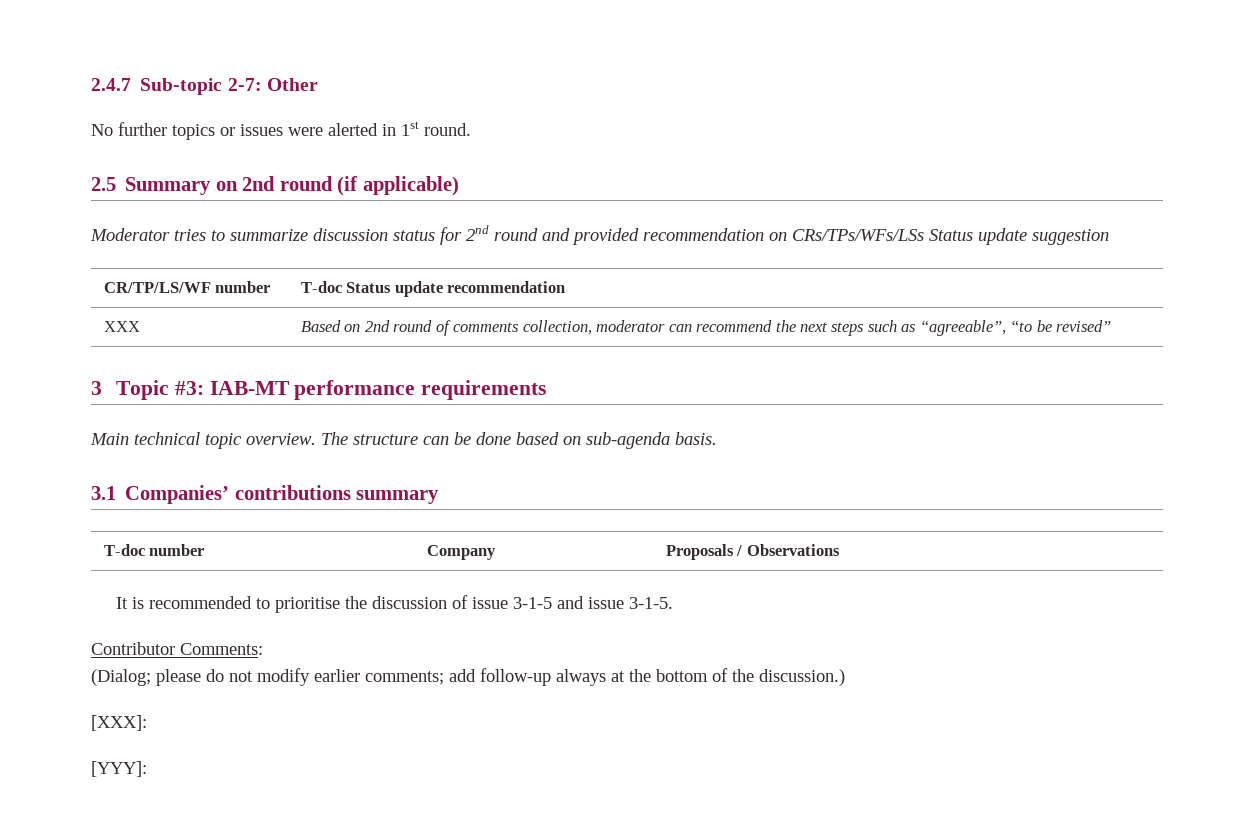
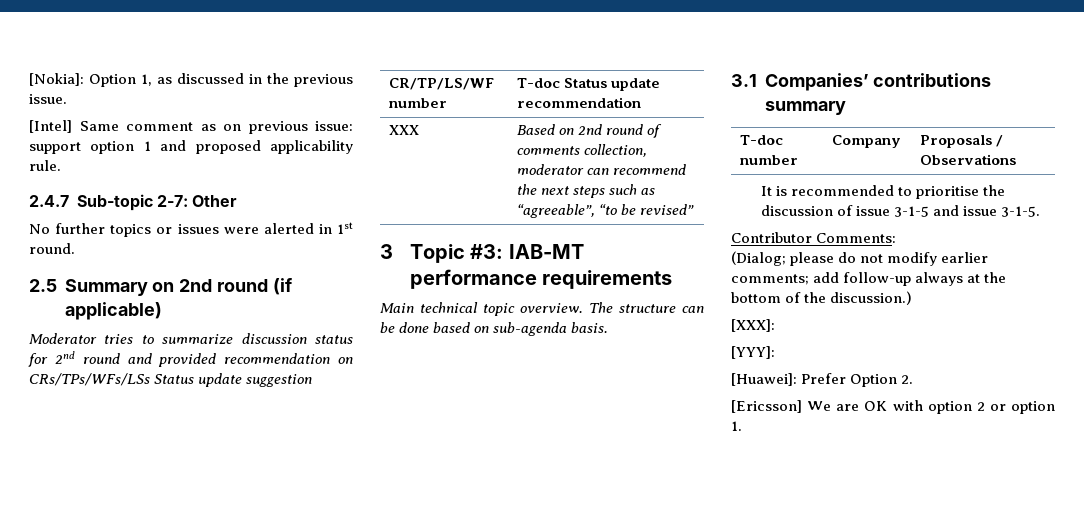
+ [Nokia]: Option 1, as discussed in the previous issue.
+ [Intel] Same comment as on previous issue: support option 1 and proposed applicability rule.
+ [Huawei]: Prefer Option 2.
+ [Ericsson] We are OK with option 2 or option 1.

